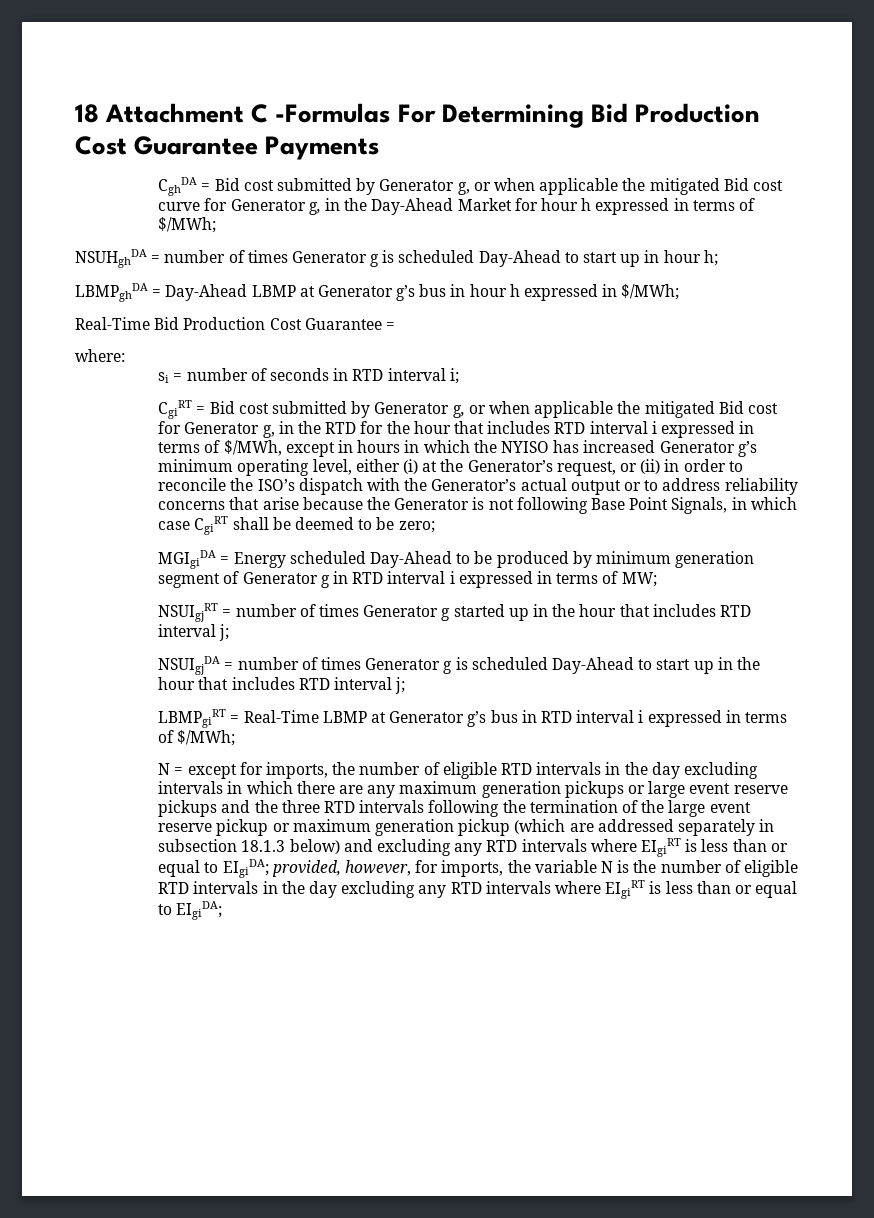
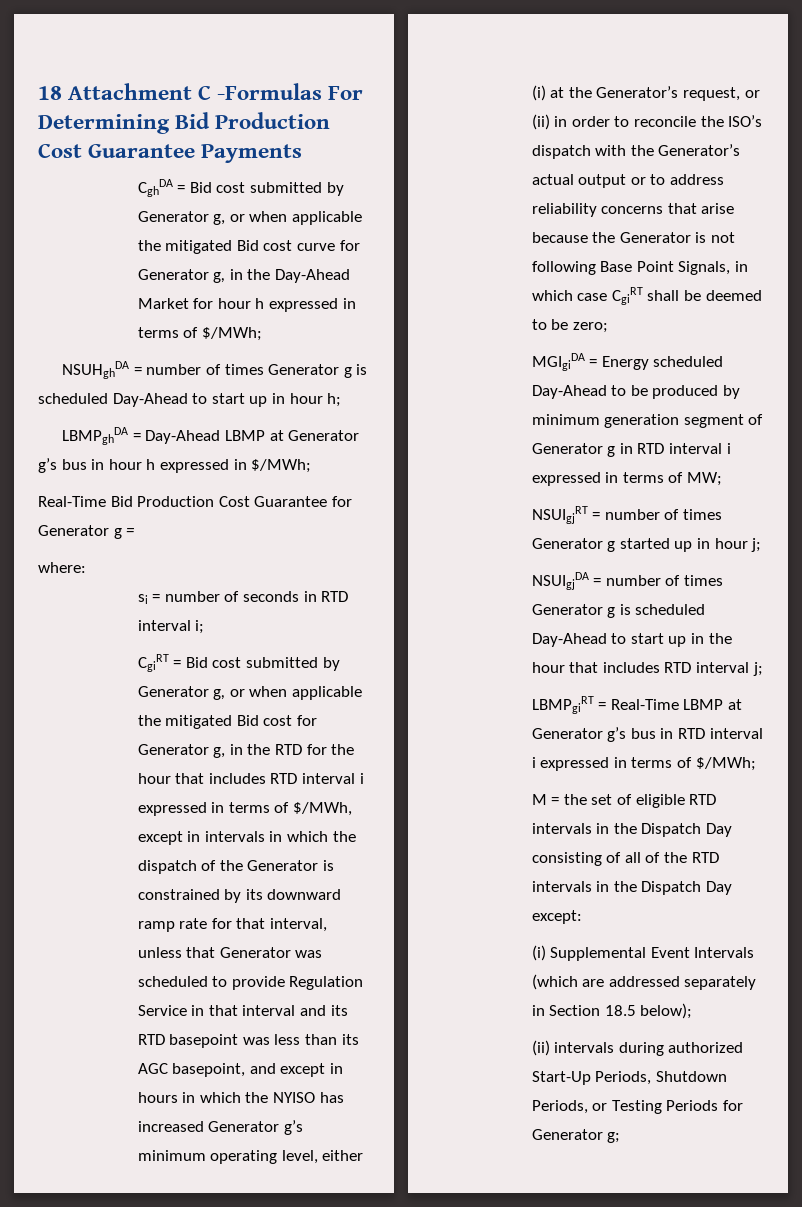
- Real-Time Bid Production Cost Guarantee =
+ Real-Time Bid Production Cost Guarantee for Generator g =
- CgiRT = Bid cost submitted by Generator g, or when applicable the mitigated Bid cost for Generator g, in the RTD for the hour that includes RTD interval i expressed in terms of $/MWh, except in hours in which the NYISO has increased Generator g’s minimum operating level, either (i) at the Generator’s request, or (ii) in order to reconcile the ISO’s dispatch with the Generator’s actual output or to address reliability concerns that arise because the Generator is not following Base Point Signals, in which case CgiRT shall be deemed to be zero;
+ CgiRT = Bid cost submitted by Generator g, or when applicable the mitigated Bid cost for Generator g, in the RTD for the hour that includes RTD interval i expressed in terms of $/MWh, except in intervals in which the dispatch of the Generator is constrained by its downward ramp rate for that interval, unless that Generator was scheduled to provide Regulation Service in that interval and its RTD basepoint was less than its AGC basepoint, and except in hours in which the NYISO has increased Generator g’s minimum operating level, either (i) at the Generator’s request, or (ii) in order to reconcile the ISO’s dispatch with the Generator’s actual output or to address reliability concerns that arise because the Generator is not following Base Point Signals, in which case CgiRT shall be deemed to be zero;
- NSUIgjRT = number of times Generator g started up in the hour that includes RTD interval j;
+ NSUIgjRT = number of times Generator g started up in hour j;
- N = except for imports, the number of eligible RTD intervals in the day excluding intervals in which there are any maximum generation pickups or large event reserve pickups and the three RTD intervals following the termination of the large event reserve pickup or maximum generation pickup (which are addressed separately in subsection 18.1.3 below) and excluding any RTD intervals where EIgiRT is less than or equal to EIgiDA; provided, however, for imports, the variable N is the number of eligible RTD intervals in the day excluding any RTD intervals where EIgiRT is less than or equal to EIgiDA;
+ M = the set of eligible RTD intervals in the Dispatch Day consisting of all of the RTD intervals in the Dispatch Day except:
+ (i) Supplemental Event Intervals (which are addressed separately in Section 18.5 below);
+ (ii) intervals during authorized Start-Up Periods, Shutdown Periods, or Testing Periods for Generator g;

